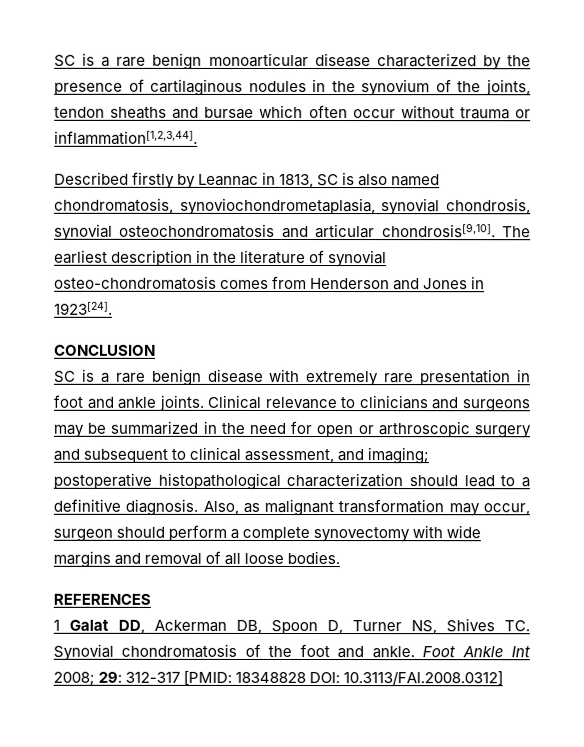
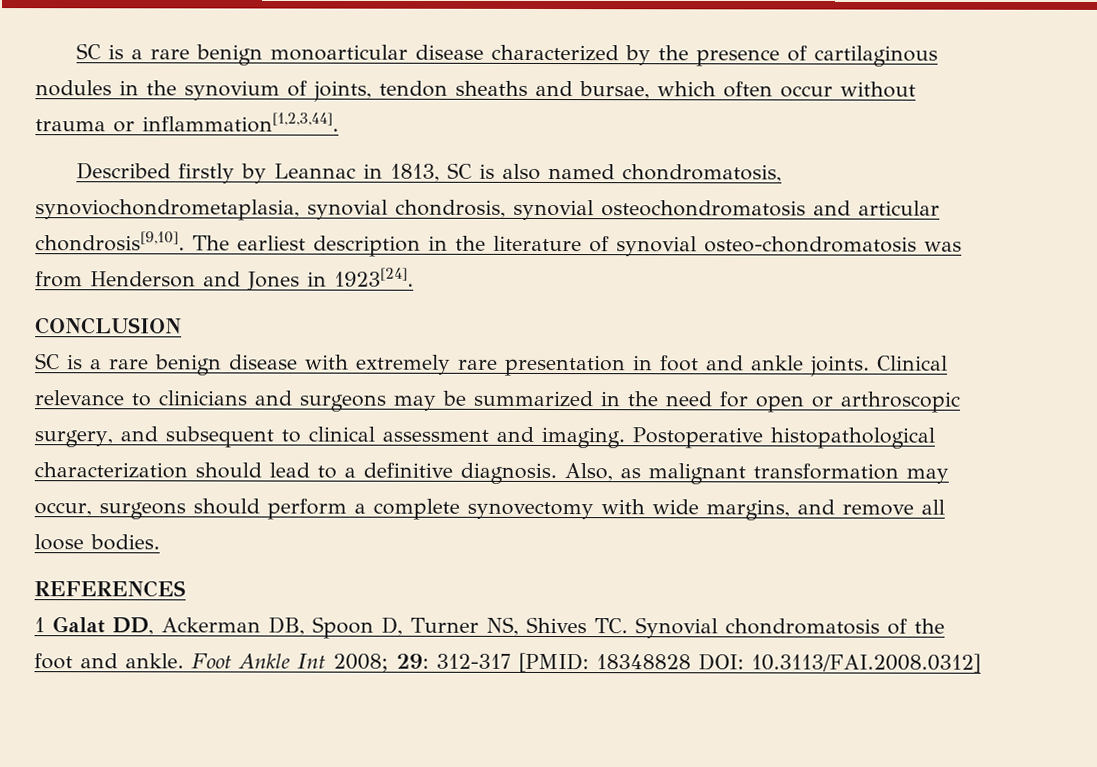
- SC is a rare benign monoarticular disease characterized by the presence of cartilaginous nodules in the synovium of the joints, tendon sheaths and bursae which often occur without trauma or inflammation[1,2,3,44].
+ SC is a rare benign monoarticular disease characterized by the presence of cartilaginous nodules in the synovium of joints, tendon sheaths and bursae, which often occur without trauma or inflammation[1,2,3,44].
- The earliest description in the literature of synovial osteo-chondromatosis comes from Henderson and Jones in 1923[24].
+ The earliest description in the literature of synovial osteo-chondromatosis was from Henderson and Jones in 1923[24].
- Clinical relevance to clinicians and surgeons may be summarized in the need for open or arthroscopic surgery and subsequent to clinical assessment, and imaging; postoperative histopathological characterization should lead to a definitive diagnosis.
+ Clinical relevance to clinicians and surgeons may be summarized in the need for open or arthroscopic surgery, and subsequent to clinical assessment and imaging. Postoperative histopathological characterization should lead to a definitive diagnosis.
- Also, as malignant transformation may occur, surgeon should perform a complete synovectomy with wide margins and removal of all loose bodies.
+ Also, as malignant transformation may occur, surgeons should perform a complete synovectomy with wide margins, and remove all loose bodies.

